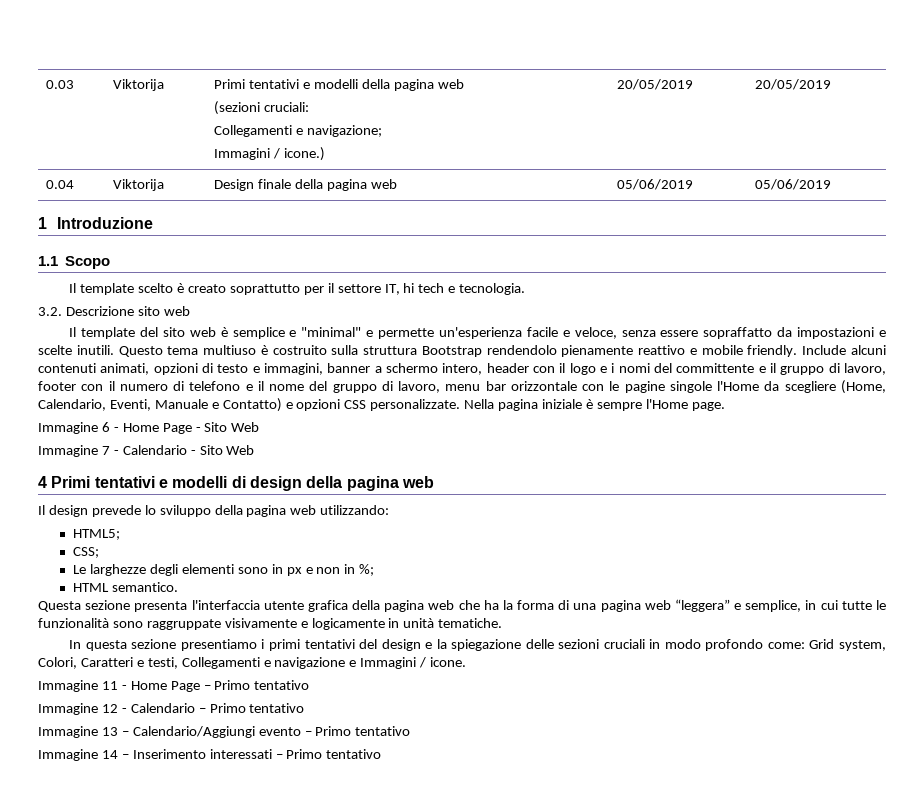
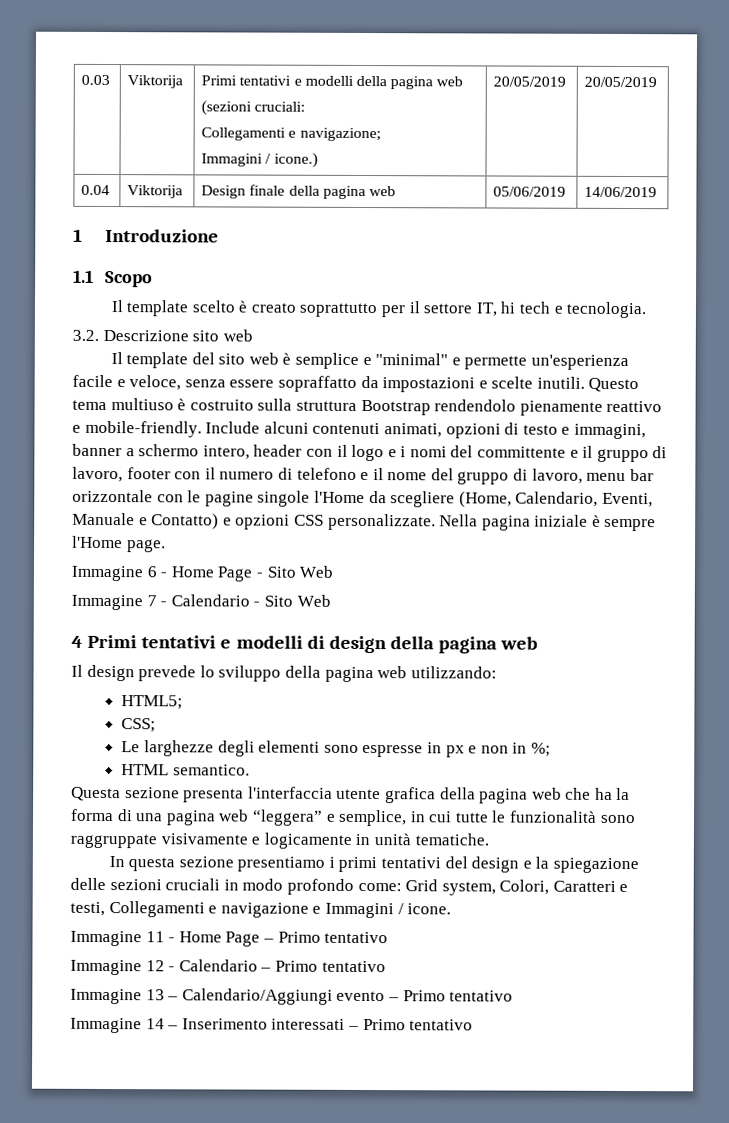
- 0.04 | Viktorija | Design finale della pagina web | 05/06/2019 | 05/06/2019
+ 0.04 | Viktorija | Design finale della pagina web | 05/06/2019 | 14/06/2019
- Questo tema multiuso è costruito sulla struttura Bootstrap rendendolo pienamente reattivo e mobile friendly.
+ Questo tema multiuso è costruito sulla struttura Bootstrap rendendolo pienamente reattivo e mobile-friendly.
- Le larghezze degli elementi sono in px e non in %;
+ Le larghezze degli elementi sono espresse in px e non in %;

